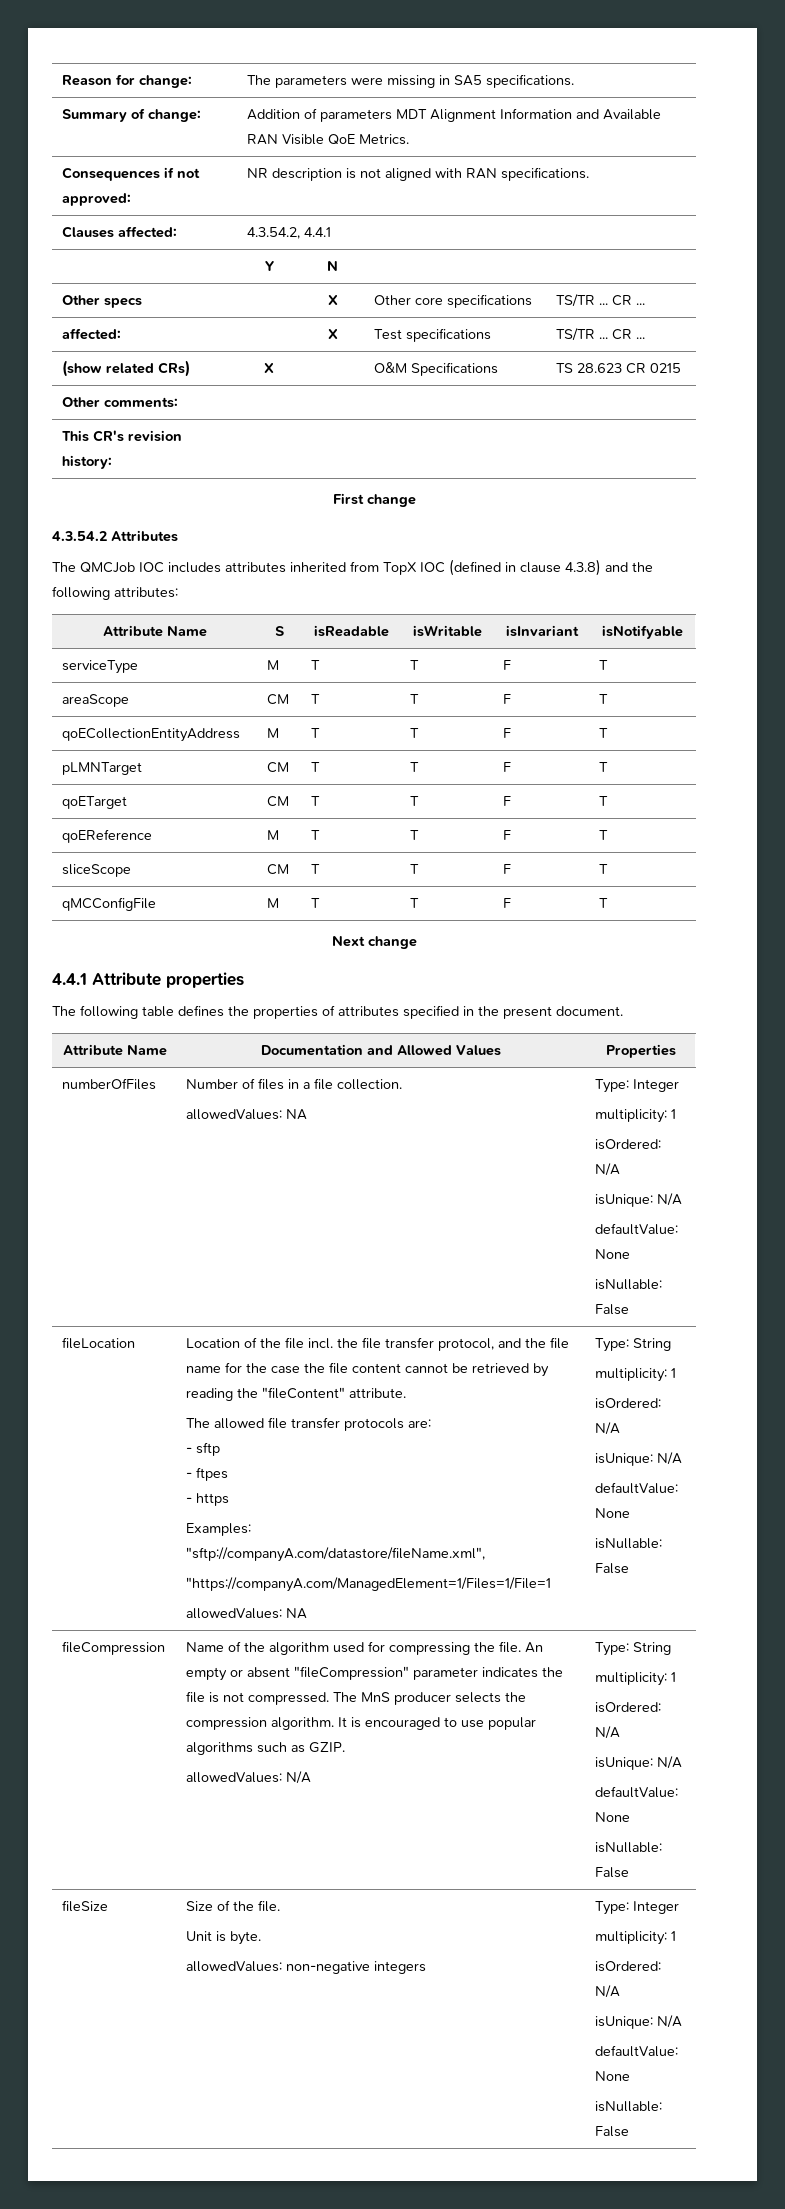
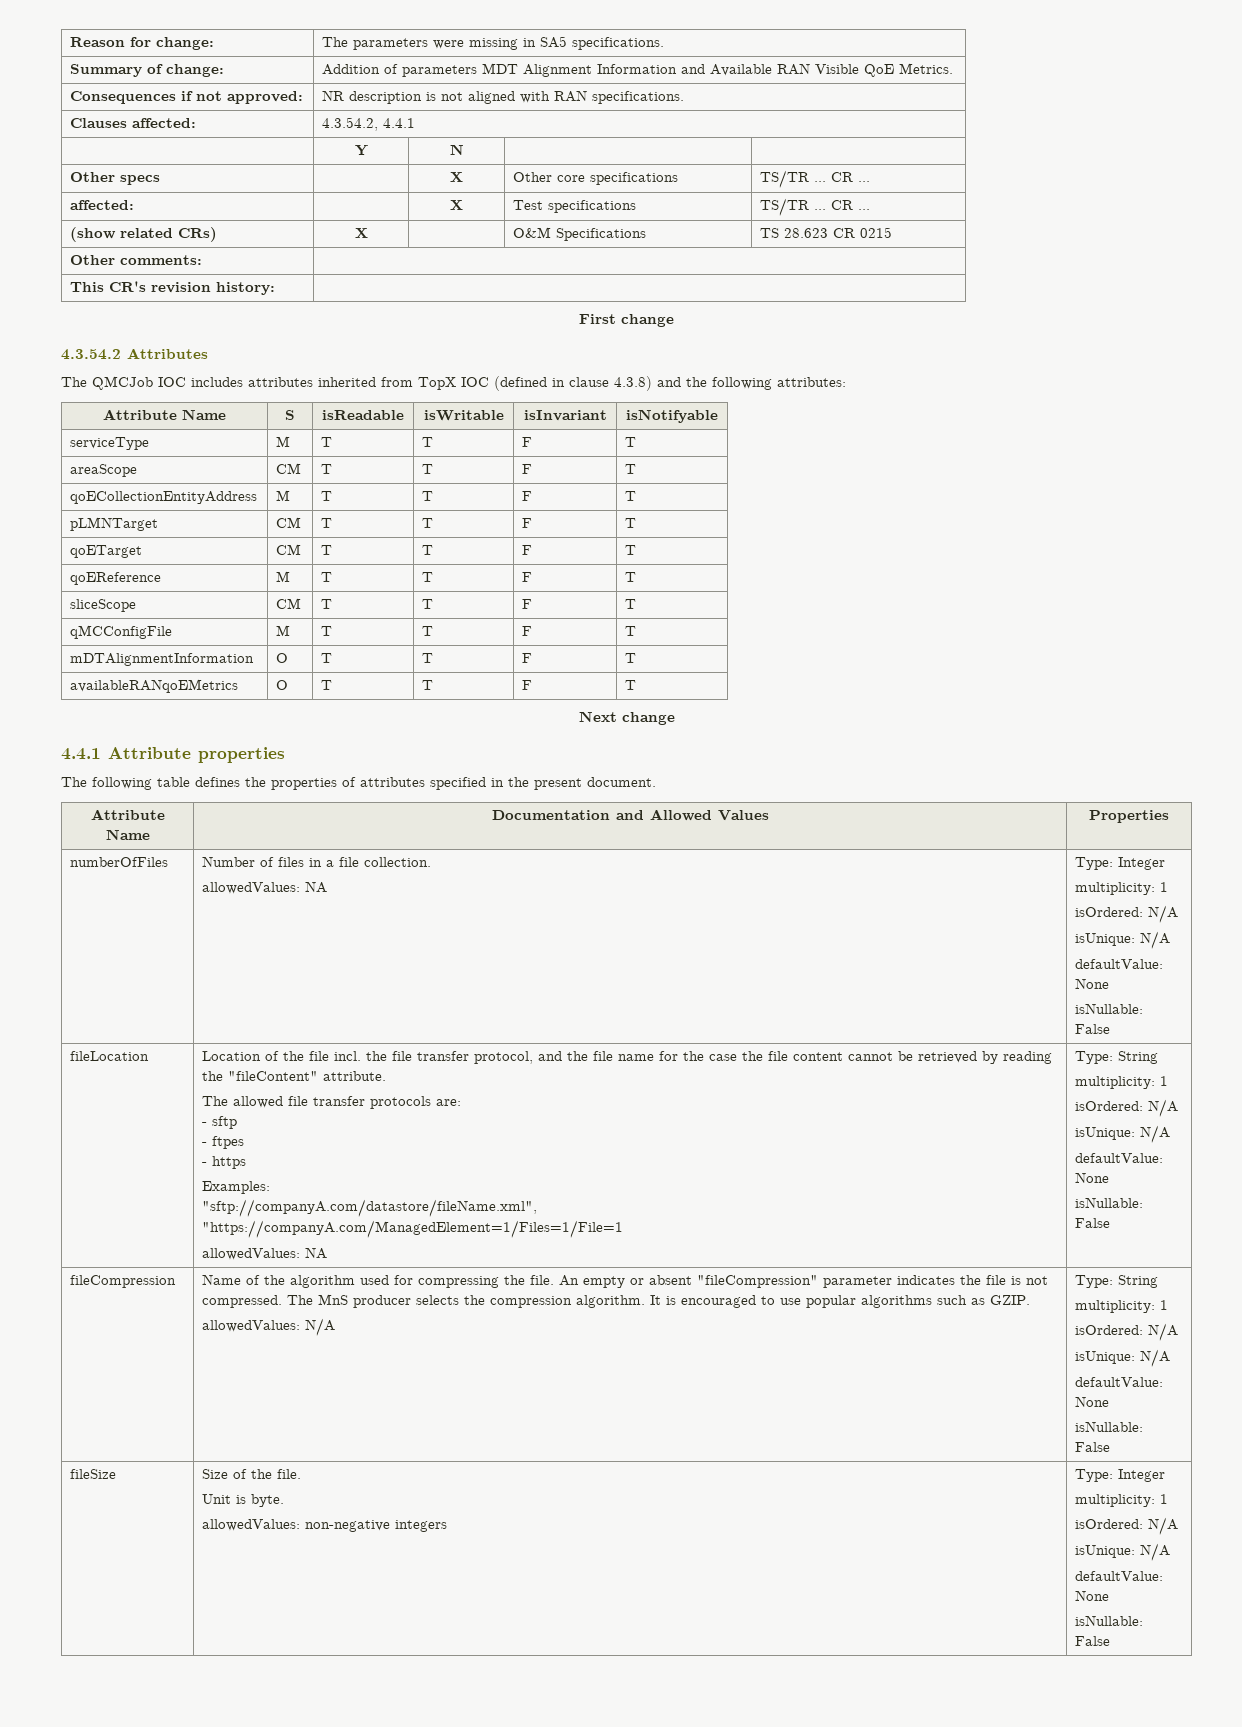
+ mDTAlignmentInformation | O | T | T | F | T
+ availableRANqoEMetrics | O | T | T | F | T

